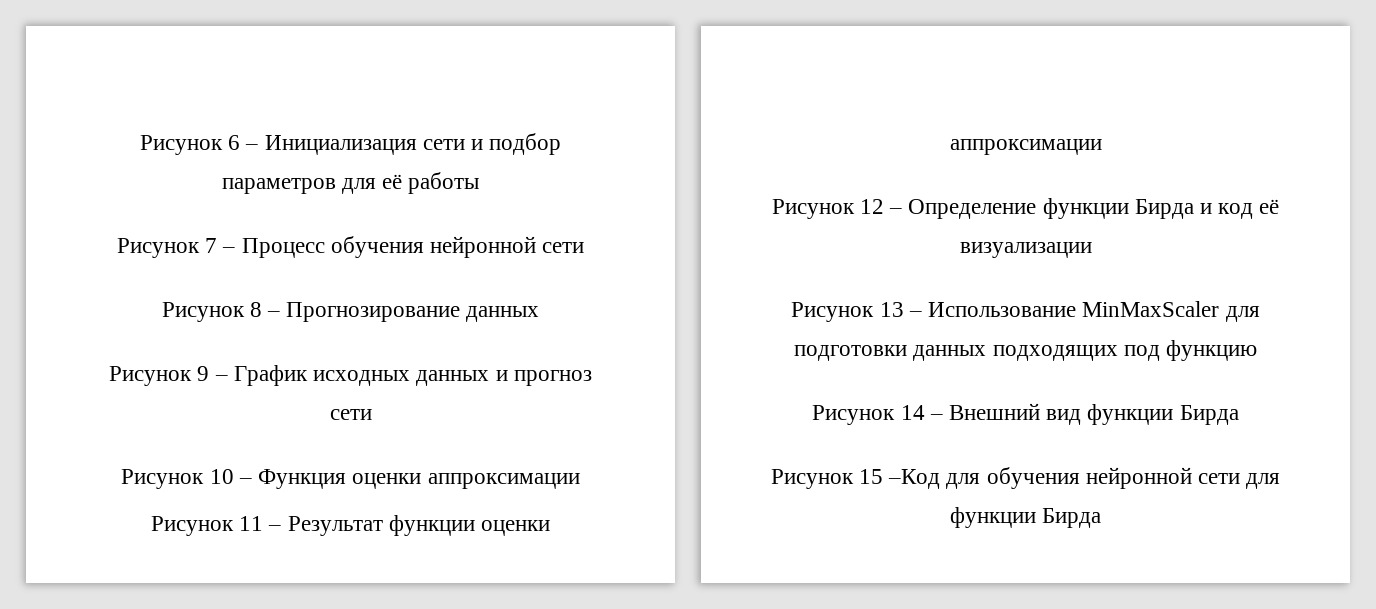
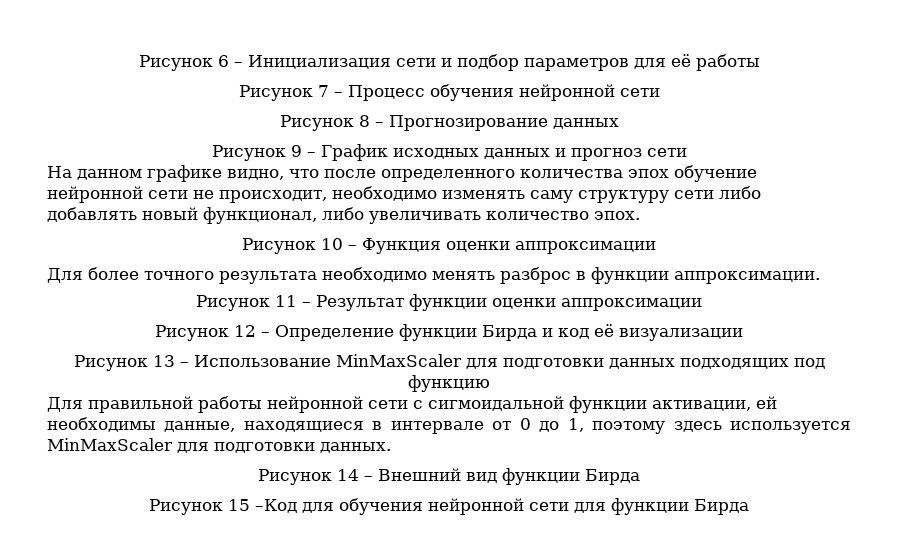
+ На данном графике видно, что после определенного количества эпох обучение нейронной сети не происходит, необходимо изменять саму структуру сети либо добавлять новый функционал, либо увеличивать количество эпох.
+ Для более точного результата необходимо менять разброс в функции аппроксимации.
+ Для правильной работы нейронной сети с сигмоидальной функции активации, ей необходимы данные, находящиеся в интервале от 0 до 1, поэтому здесь используется MinMaxScaler для подготовки данных.

